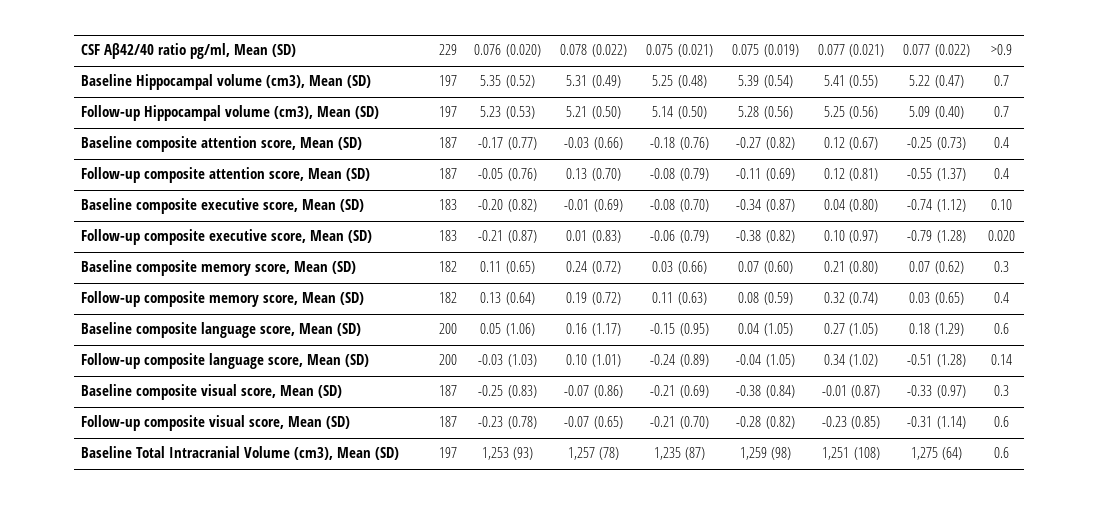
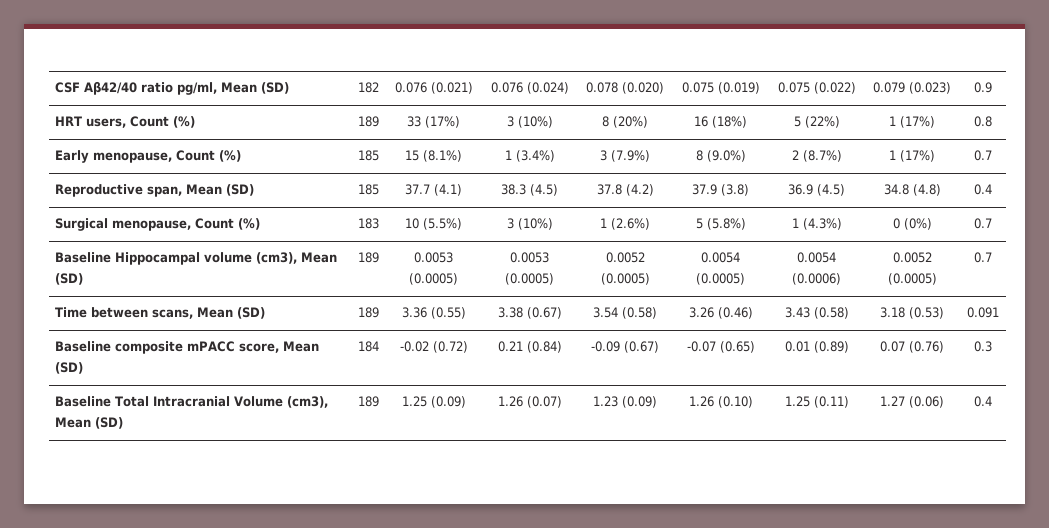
- CSF Aβ42/40 ratio pg/ml, Mean (SD) | 229 | 0.076 (0.020) | 0.078 (0.022) | 0.075 (0.021) | 0.075 (0.019) | 0.077 (0.021) | 0.077 (0.022) | >0.9
+ CSF Aβ42/40 ratio pg/ml, Mean (SD) | 182 | 0.076 (0.021) | 0.076 (0.024) | 0.078 (0.020) | 0.075 (0.019) | 0.075 (0.022) | 0.079 (0.023) | 0.9
+ HRT users, Count (%) | 189 | 33 (17%) | 3 (10%) | 8 (20%) | 16 (18%) | 5 (22%) | 1 (17%) | 0.8
+ Early menopause, Count (%) | 185 | 15 (8.1%) | 1 (3.4%) | 3 (7.9%) | 8 (9.0%) | 2 (8.7%) | 1 (17%) | 0.7
+ Reproductive span, Mean (SD) | 185 | 37.7 (4.1) | 38.3 (4.5) | 37.8 (4.2) | 37.9 (3.8) | 36.9 (4.5) | 34.8 (4.8) | 0.4
+ Surgical menopause, Count (%) | 183 | 10 (5.5%) | 3 (10%) | 1 (2.6%) | 5 (5.8%) | 1 (4.3%) | 0 (0%) | 0.7
- Baseline Hippocampal volume (cm3), Mean (SD) | 197 | 5.35 (0.52) | 5.31 (0.49) | 5.25 (0.48) | 5.39 (0.54) | 5.41 (0.55) | 5.22 (0.47) | 0.7
- Follow-up Hippocampal volume (cm3), Mean (SD) | 197 | 5.23 (0.53) | 5.21 (0.50) | 5.14 (0.50) | 5.28 (0.56) | 5.25 (0.56) | 5.09 (0.40) | 0.7
- Baseline composite attention score, Mean (SD) | 187 | -0.17 (0.77) | -0.03 (0.66) | -0.18 (0.76) | -0.27 (0.82) | 0.12 (0.67) | -0.25 (0.73) | 0.4
- Follow-up composite attention score, Mean (SD) | 187 | -0.05 (0.76) | 0.13 (0.70) | -0.08 (0.79) | -0.11 (0.69) | 0.12 (0.81) | -0.55 (1.37) | 0.4
- Baseline composite executive score, Mean (SD) | 183 | -0.20 (0.82) | -0.01 (0.69) | -0.08 (0.70) | -0.34 (0.87) | 0.04 (0.80) | -0.74 (1.12) | 0.10
- Follow-up composite executive score, Mean (SD) | 183 | -0.21 (0.87) | 0.01 (0.83) | -0.06 (0.79) | -0.38 (0.82) | 0.10 (0.97) | -0.79 (1.28) | 0.020
- Baseline composite memory score, Mean (SD) | 182 | 0.11 (0.65) | 0.24 (0.72) | 0.03 (0.66) | 0.07 (0.60) | 0.21 (0.80) | 0.07 (0.62) | 0.3
- Follow-up composite memory score, Mean (SD) | 182 | 0.13 (0.64) | 0.19 (0.72) | 0.11 (0.63) | 0.08 (0.59) | 0.32 (0.74) | 0.03 (0.65) | 0.4
- Baseline composite language score, Mean (SD) | 200 | 0.05 (1.06) | 0.16 (1.17) | -0.15 (0.95) | 0.04 (1.05) | 0.27 (1.05) | 0.18 (1.29) | 0.6
- Follow-up composite language score, Mean (SD) | 200 | -0.03 (1.03) | 0.10 (1.01) | -0.24 (0.89) | -0.04 (1.05) | 0.34 (1.02) | -0.51 (1.28) | 0.14
- Baseline composite visual score, Mean (SD) | 187 | -0.25 (0.83) | -0.07 (0.86) | -0.21 (0.69) | -0.38 (0.84) | -0.01 (0.87) | -0.33 (0.97) | 0.3
- Follow-up composite visual score, Mean (SD) | 187 | -0.23 (0.78) | -0.07 (0.65) | -0.21 (0.70) | -0.28 (0.82) | -0.23 (0.85) | -0.31 (1.14) | 0.6
+ Baseline Hippocampal volume (cm3), Mean (SD) | 189 | 0.0053 (0.0005) | 0.0053 (0.0005) | 0.0052 (0.0005) | 0.0054 (0.0005) | 0.0054 (0.0006) | 0.0052 (0.0005) | 0.7
+ Time between scans, Mean (SD) | 189 | 3.36 (0.55) | 3.38 (0.67) | 3.54 (0.58) | 3.26 (0.46) | 3.43 (0.58) | 3.18 (0.53) | 0.091
+ Baseline composite mPACC score, Mean (SD) | 184 | -0.02 (0.72) | 0.21 (0.84) | -0.09 (0.67) | -0.07 (0.65) | 0.01 (0.89) | 0.07 (0.76) | 0.3
- Baseline Total Intracranial Volume (cm3), Mean (SD) | 197 | 1,253 (93) | 1,257 (78) | 1,235 (87) | 1,259 (98) | 1,251 (108) | 1,275 (64) | 0.6
+ Baseline Total Intracranial Volume (cm3), Mean (SD) | 189 | 1.25 (0.09) | 1.26 (0.07) | 1.23 (0.09) | 1.26 (0.10) | 1.25 (0.11) | 1.27 (0.06) | 0.4

